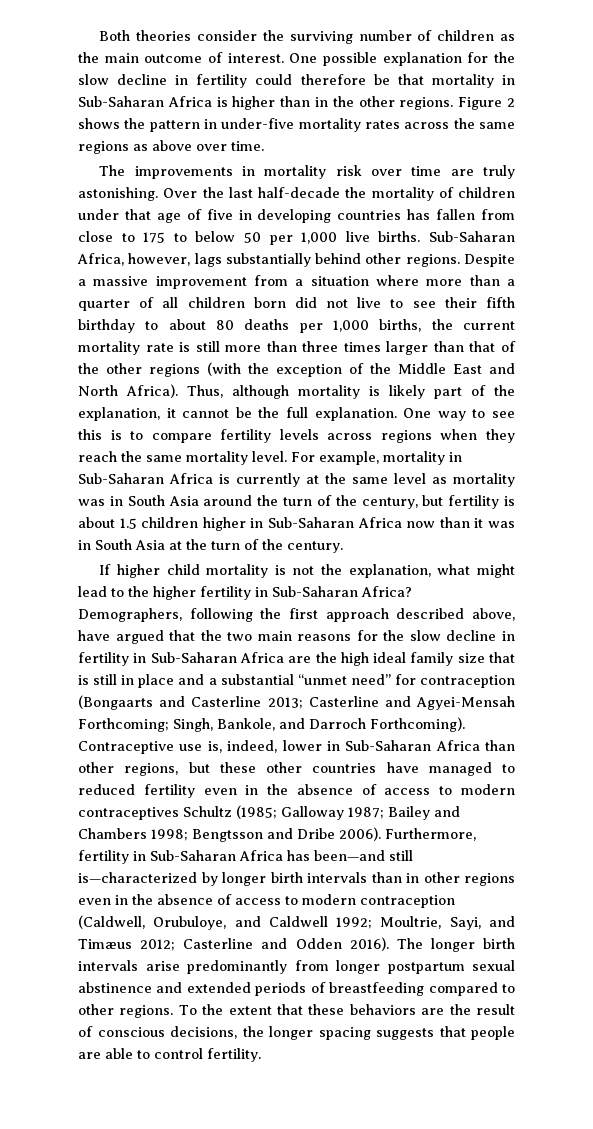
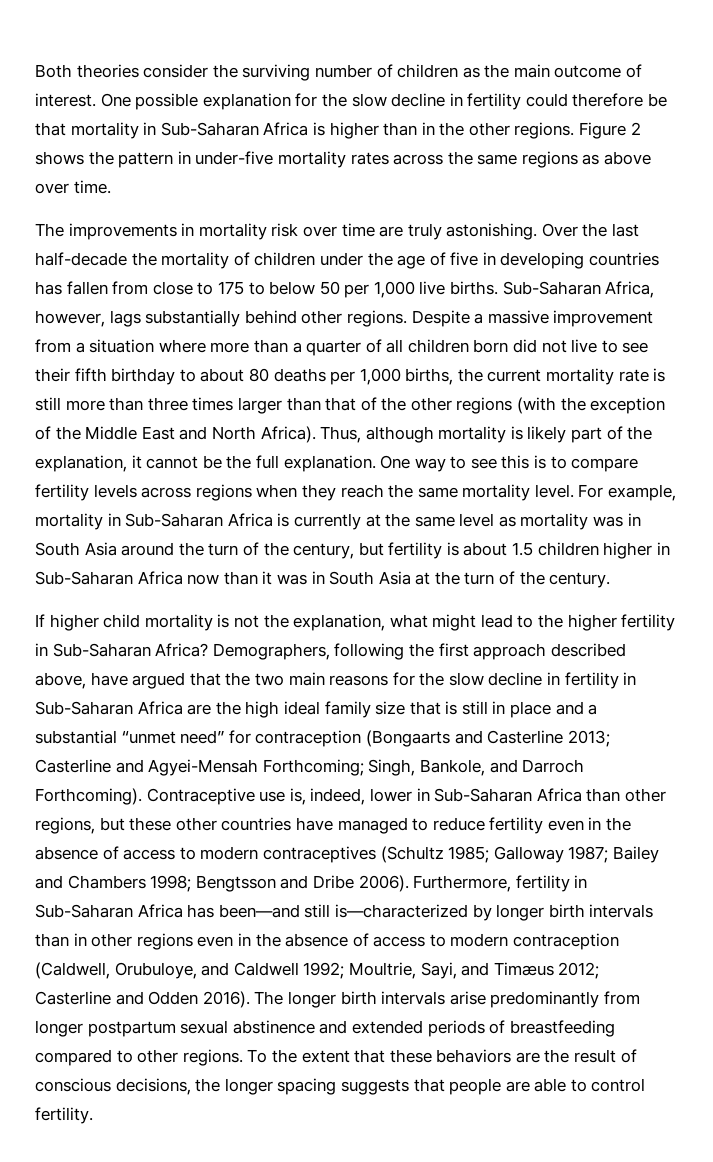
- Over the last half-decade the mortality of children under that age of five in developing countries has fallen from close to 175 to below 50 per 1,000 live births.
+ Over the last half-decade the mortality of children under the age of five in developing countries has fallen from close to 175 to below 50 per 1,000 live births.
- Contraceptive use is, indeed, lower in Sub-Saharan Africa than other regions, but these other countries have managed to reduced fertility even in the absence of access to modern contraceptives Schultz (1985; Galloway 1987; Bailey and Chambers 1998; Bengtsson and Dribe 2006).
+ Contraceptive use is, indeed, lower in Sub-Saharan Africa than other regions, but these other countries have managed to reduce fertility even in the absence of access to modern contraceptives (Schultz 1985; Galloway 1987; Bailey and Chambers 1998; Bengtsson and Dribe 2006).

